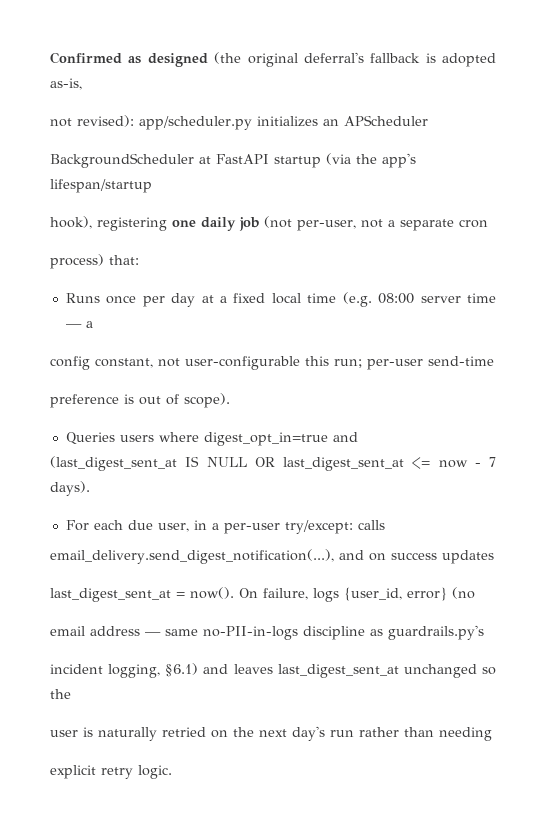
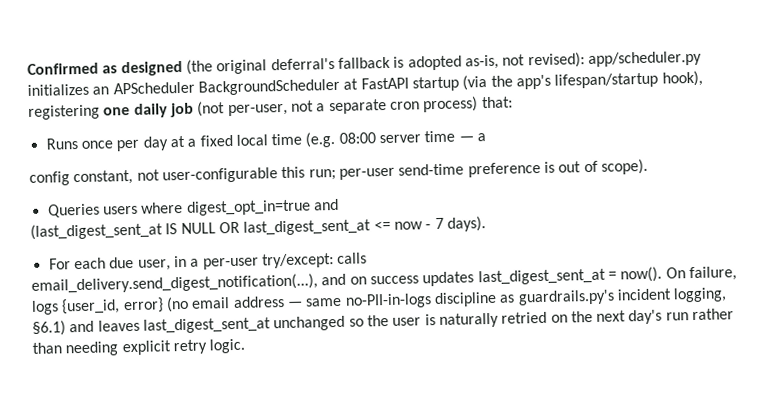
- Confirmed as designed (the original deferral's fallback is adopted as-is,
- not revised): app/scheduler.py initializes an APScheduler
- BackgroundScheduler at FastAPI startup (via the app's lifespan/startup
- hook), registering one daily job (not per-user, not a separate cron
- process) that:
+ Confirmed as designed (the original deferral's fallback is adopted as-is, not revised): app/scheduler.py initializes an APScheduler BackgroundScheduler at FastAPI startup (via the app's lifespan/startup hook), registering one daily job (not per-user, not a separate cron process) that:
- config constant, not user-configurable this run; per-user send-time
- preference is out of scope).
+ config constant, not user-configurable this run; per-user send-time preference is out of scope).
- email_delivery.send_digest_notification(...), and on success updates
- last_digest_sent_at = now().
+ email_delivery.send_digest_notification(...), and on success updates last_digest_sent_at = now().
- On failure, logs {user_id, error} (no
- email address — same no-PII-in-logs discipline as guardrails.py's
- incident logging, §6.1) and leaves last_digest_sent_at unchanged so the
- user is naturally retried on the next day's run rather than needing
- explicit retry logic.
+ On failure, logs {user_id, error} (no email address — same no-PII-in-logs discipline as guardrails.py's incident logging, §6.1) and leaves last_digest_sent_at unchanged so the user is naturally retried on the next day's run rather than needing explicit retry logic.

